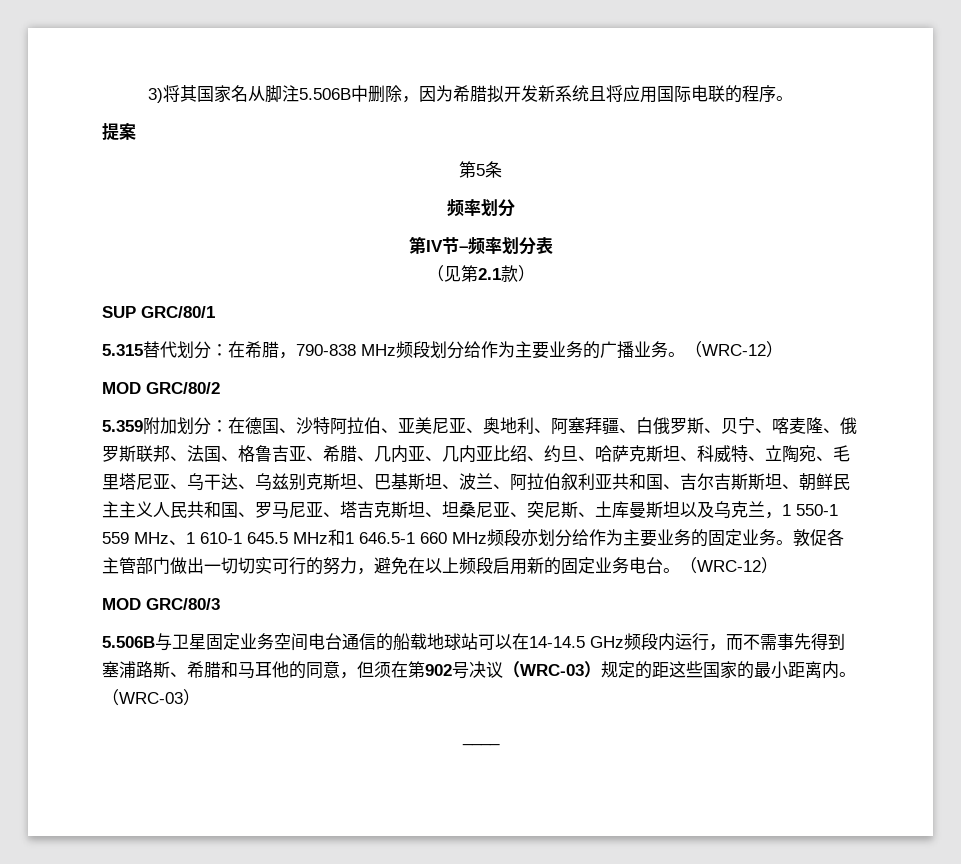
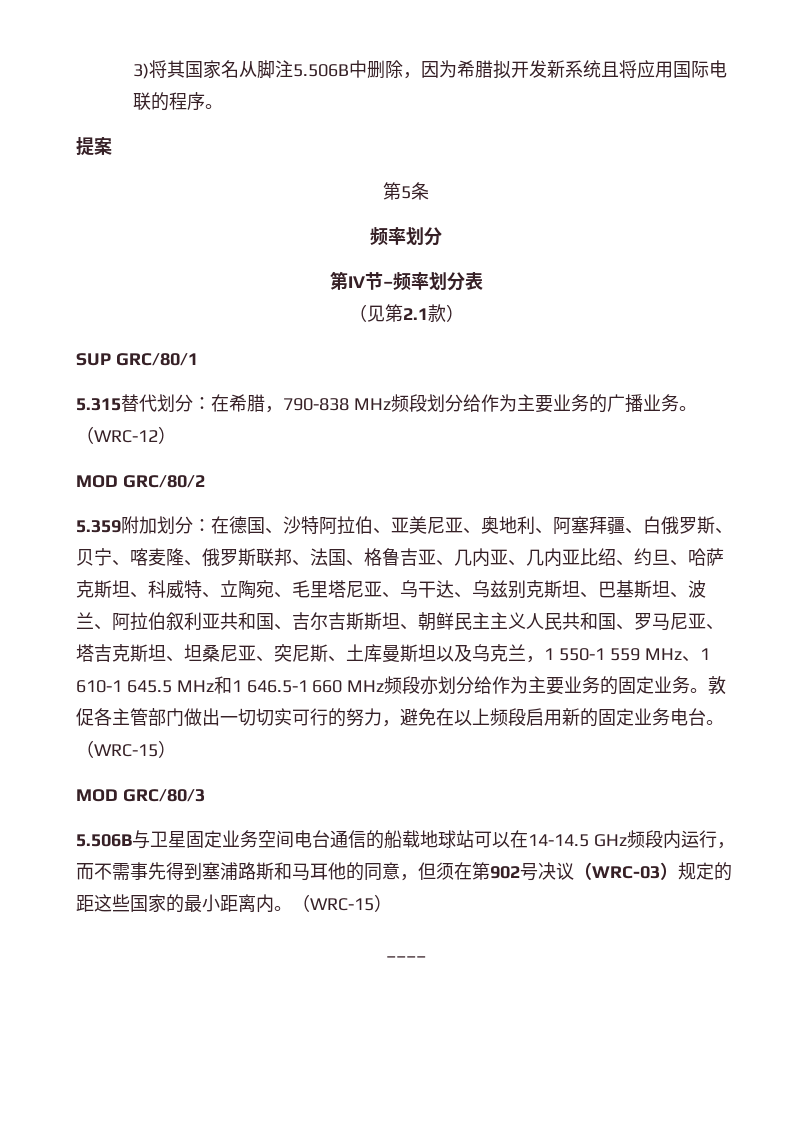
- 在德国、沙特阿拉伯、亚美尼亚、奥地利、阿塞拜疆、白俄罗斯、贝宁、喀麦隆、俄罗斯联邦、法国、格鲁吉亚、希腊、几内亚、几内亚比绍、约旦、哈萨克斯坦、科威特、立陶宛、毛里塔尼亚、乌干达、乌兹别克斯坦、巴基斯坦、波兰、阿拉伯叙利亚共和国、吉尔吉斯斯坦、朝鲜民主主义人民共和国、罗马尼亚、塔吉克斯坦、坦桑尼亚、突尼斯、土库曼斯坦以及乌克兰，1 550-1 559 MHz、1 610-1 645.5 MHz和1 646.5-1 660 MHz频段亦划分给作为主要业务的固定业务。
+ 在德国、沙特阿拉伯、亚美尼亚、奥地利、阿塞拜疆、白俄罗斯、贝宁、喀麦隆、俄罗斯联邦、法国、格鲁吉亚、几内亚、几内亚比绍、约旦、哈萨克斯坦、科威特、立陶宛、毛里塔尼亚、乌干达、乌兹别克斯坦、巴基斯坦、波兰、阿拉伯叙利亚共和国、吉尔吉斯斯坦、朝鲜民主主义人民共和国、罗马尼亚、塔吉克斯坦、坦桑尼亚、突尼斯、土库曼斯坦以及乌克兰，1 550-1 559 MHz、1 610-1 645.5 MHz和1 646.5-1 660 MHz频段亦划分给作为主要业务的固定业务。
- 敦促各主管部门做出一切切实可行的努力，避免在以上频段启用新的固定业务电台。（WRC-12）
+ 敦促各主管部门做出一切切实可行的努力，避免在以上频段启用新的固定业务电台。（WRC-15）
- 5.506B与卫星固定业务空间电台通信的船载地球站可以在14-14.5 GHz频段内运行，而不需事先得到塞浦路斯、希腊和马耳他的同意，但须在第902号决议（WRC-03）规定的距这些国家的最小距离内。（WRC-03）
+ 5.506B与卫星固定业务空间电台通信的船载地球站可以在14-14.5 GHz频段内运行，而不需事先得到塞浦路斯和马耳他的同意，但须在第902号决议（WRC-03）规定的距这些国家的最小距离内。（WRC-15）

